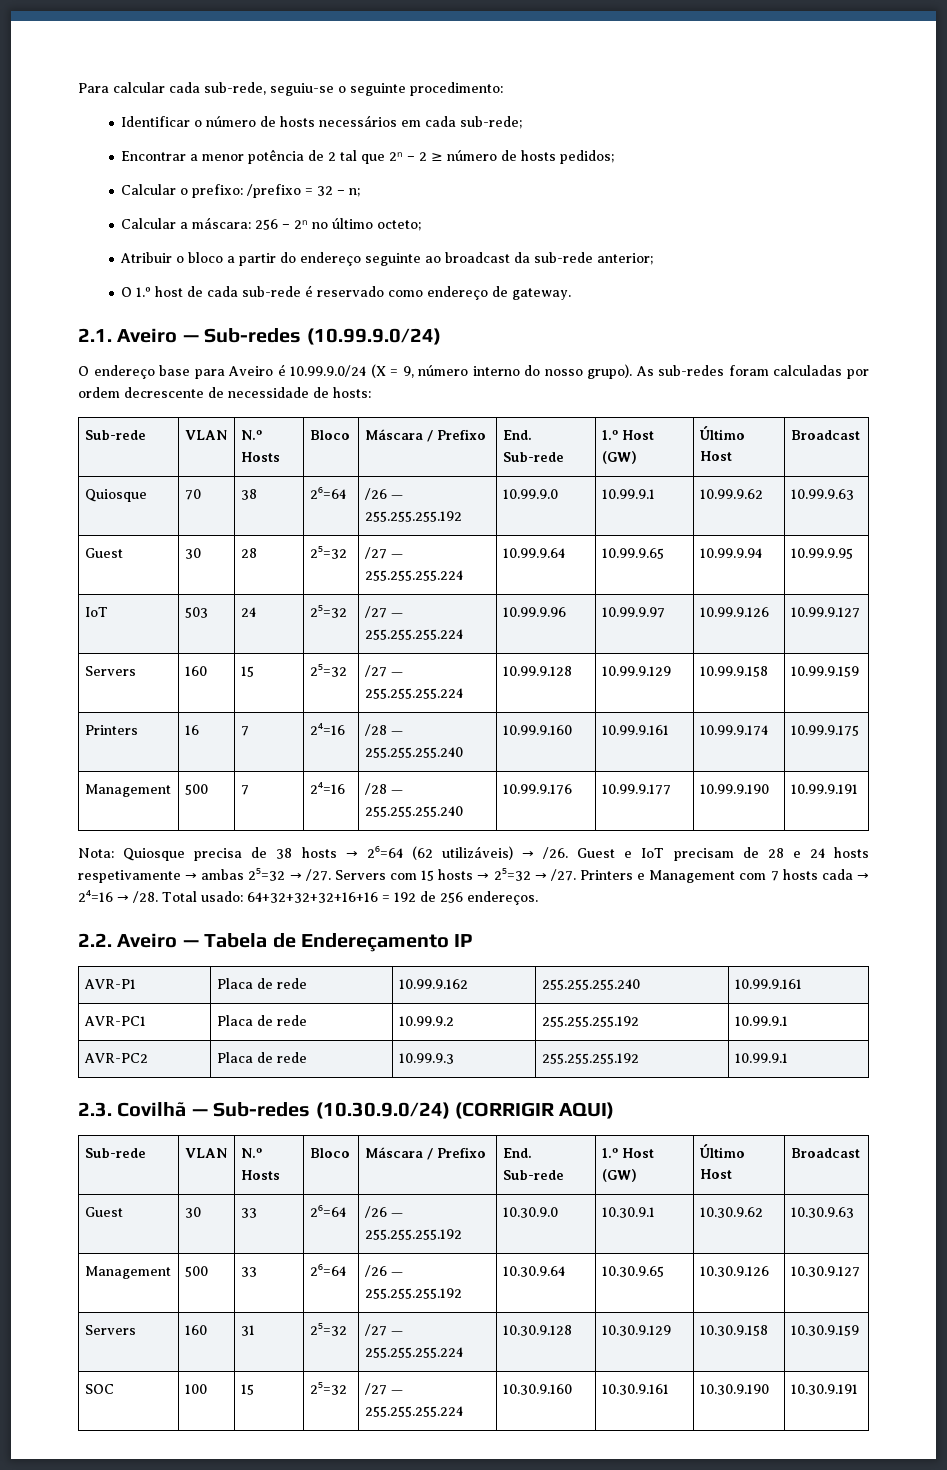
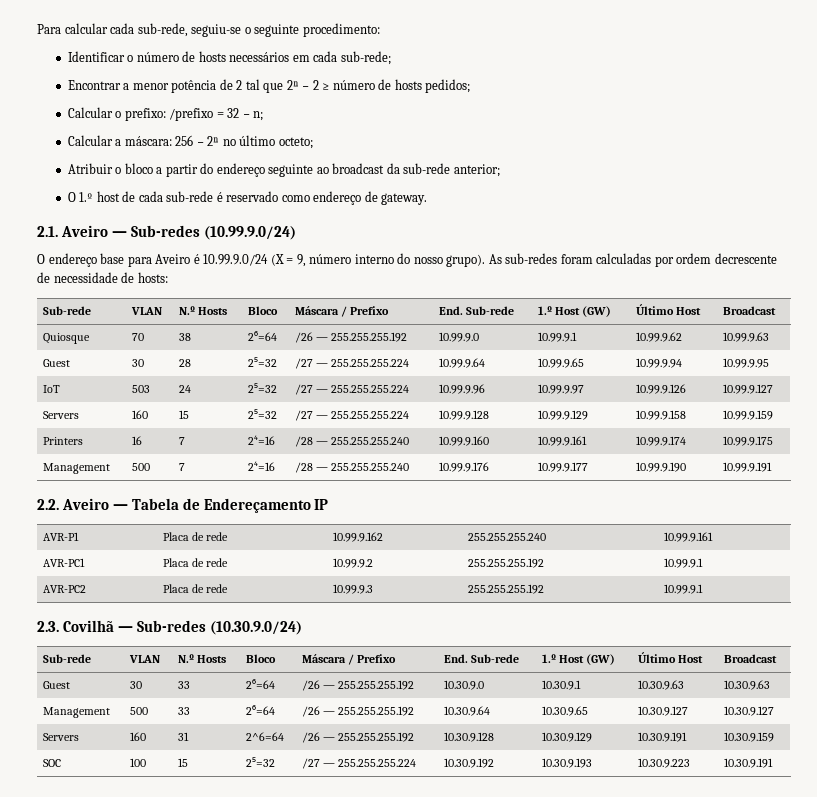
- Nota: Quiosque precisa de 38 hosts → 2⁶=64 (62 utilizáveis) → /26. Guest e IoT precisam de 28 e 24 hosts respetivamente → ambas 2⁵=32 → /27. Servers com 15 hosts → 2⁵=32 → /27. Printers e Management com 7 hosts cada → 2⁴=16 → /28. Total usado: 64+32+32+32+16+16 = 192 de 256 endereços.
- 2.3. Covilhã — Sub-redes (10.30.9.0/24) (CORRIGIR AQUI)
+ 2.3. Covilhã — Sub-redes (10.30.9.0/24)
- Guest | 30 | 33 | 2⁶=64 | /26 — 255.255.255.192 | 10.30.9.0 | 10.30.9.1 | 10.30.9.62 | 10.30.9.63
+ Guest | 30 | 33 | 2⁶=64 | /26 — 255.255.255.192 | 10.30.9.0 | 10.30.9.1 | 10.30.9.63 | 10.30.9.63
- Management | 500 | 33 | 2⁶=64 | /26 — 255.255.255.192 | 10.30.9.64 | 10.30.9.65 | 10.30.9.126 | 10.30.9.127
+ Management | 500 | 33 | 2⁶=64 | /26 — 255.255.255.192 | 10.30.9.64 | 10.30.9.65 | 10.30.9.127 | 10.30.9.127
- Servers | 160 | 31 | 2⁵=32 | /27 — 255.255.255.224 | 10.30.9.128 | 10.30.9.129 | 10.30.9.158 | 10.30.9.159
+ Servers | 160 | 31 | 2^6=64 | /26 — 255.255.255.192 | 10.30.9.128 | 10.30.9.129 | 10.30.9.191 | 10.30.9.159
- SOC | 100 | 15 | 2⁵=32 | /27 — 255.255.255.224 | 10.30.9.160 | 10.30.9.161 | 10.30.9.190 | 10.30.9.191
+ SOC | 100 | 15 | 2⁵=32 | /27 — 255.255.255.224 | 10.30.9.192 | 10.30.9.193 | 10.30.9.223 | 10.30.9.191

